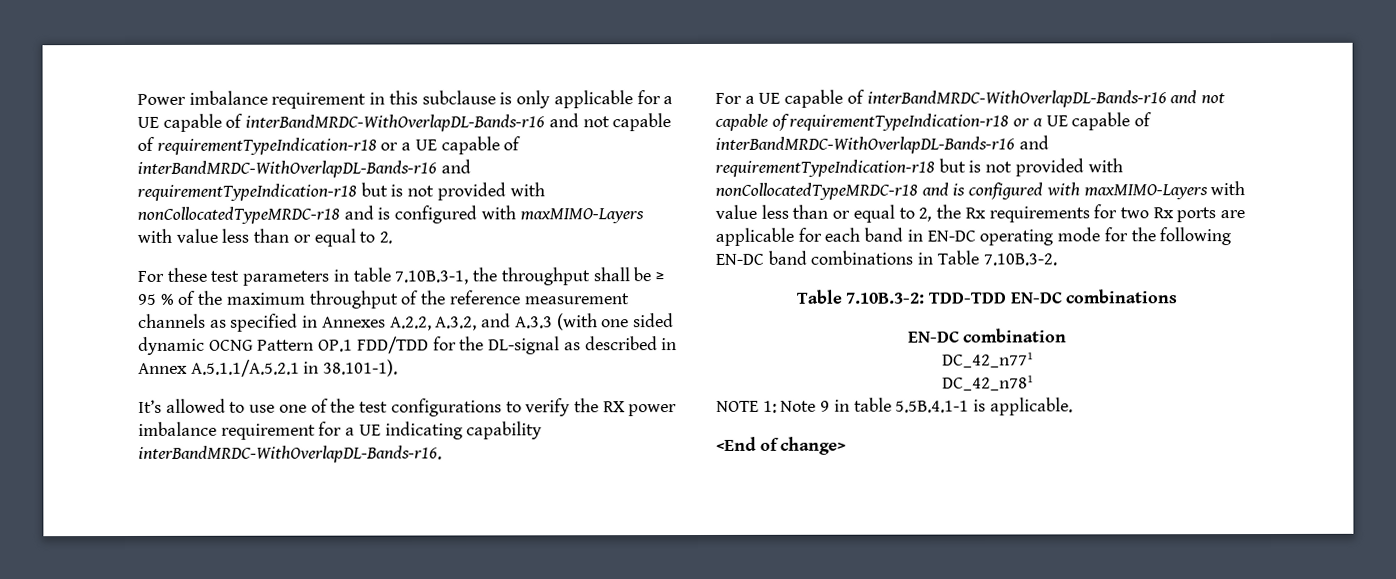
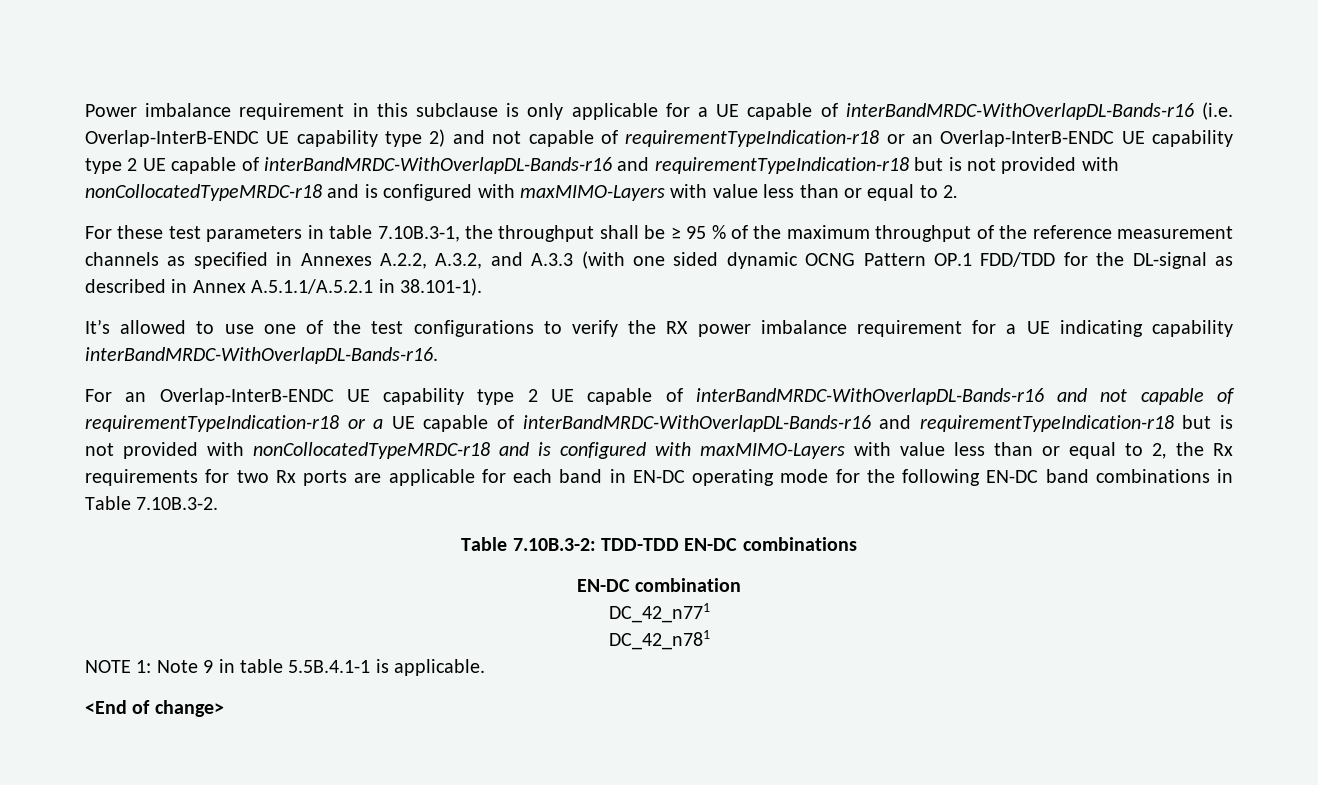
- Power imbalance requirement in this subclause is only applicable for a UE capable of interBandMRDC-WithOverlapDL-Bands-r16 and not capable of requirementTypeIndication-r18 or a UE capable of interBandMRDC-WithOverlapDL-Bands-r16 and requirementTypeIndication-r18 but is not provided with nonCollocatedTypeMRDC-r18 and is configured with maxMIMO-Layers with value less than or equal to 2.
+ Power imbalance requirement in this subclause is only applicable for a UE capable of interBandMRDC-WithOverlapDL-Bands-r16 (i.e. Overlap-InterB-ENDC UE capability type 2) and not capable of requirementTypeIndication-r18 or an Overlap-InterB-ENDC UE capability type 2 UE capable of interBandMRDC-WithOverlapDL-Bands-r16 and requirementTypeIndication-r18 but is not provided with nonCollocatedTypeMRDC-r18 and is configured with maxMIMO-Layers with value less than or equal to 2.
- For a UE capable of interBandMRDC-WithOverlapDL-Bands-r16 and not capable of requirementTypeIndication-r18 or a UE capable of interBandMRDC-WithOverlapDL-Bands-r16 and requirementTypeIndication-r18 but is not provided with nonCollocatedTypeMRDC-r18 and is configured with maxMIMO-Layers with value less than or equal to 2, the Rx requirements for two Rx ports are applicable for each band in EN-DC operating mode for the following EN-DC band combinations in Table 7.10B.3-2.
+ For an Overlap-InterB-ENDC UE capability type 2 UE capable of interBandMRDC-WithOverlapDL-Bands-r16 and not capable of requirementTypeIndication-r18 or a UE capable of interBandMRDC-WithOverlapDL-Bands-r16 and requirementTypeIndication-r18 but is not provided with nonCollocatedTypeMRDC-r18 and is configured with maxMIMO-Layers with value less than or equal to 2, the Rx requirements for two Rx ports are applicable for each band in EN-DC operating mode for the following EN-DC band combinations in Table 7.10B.3-2.

